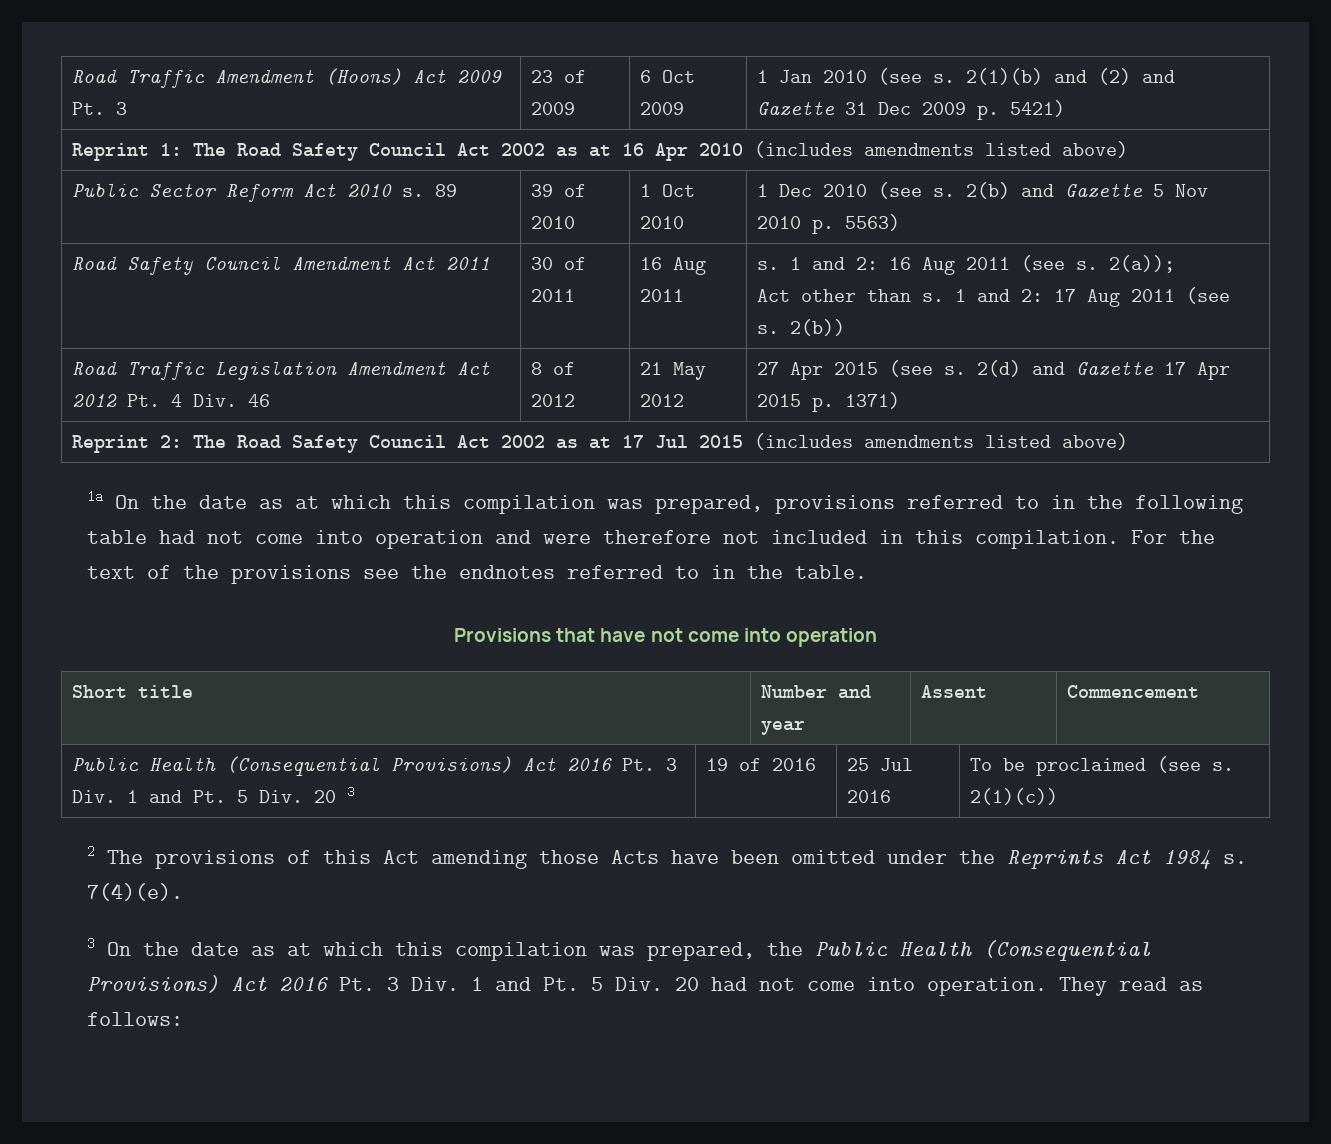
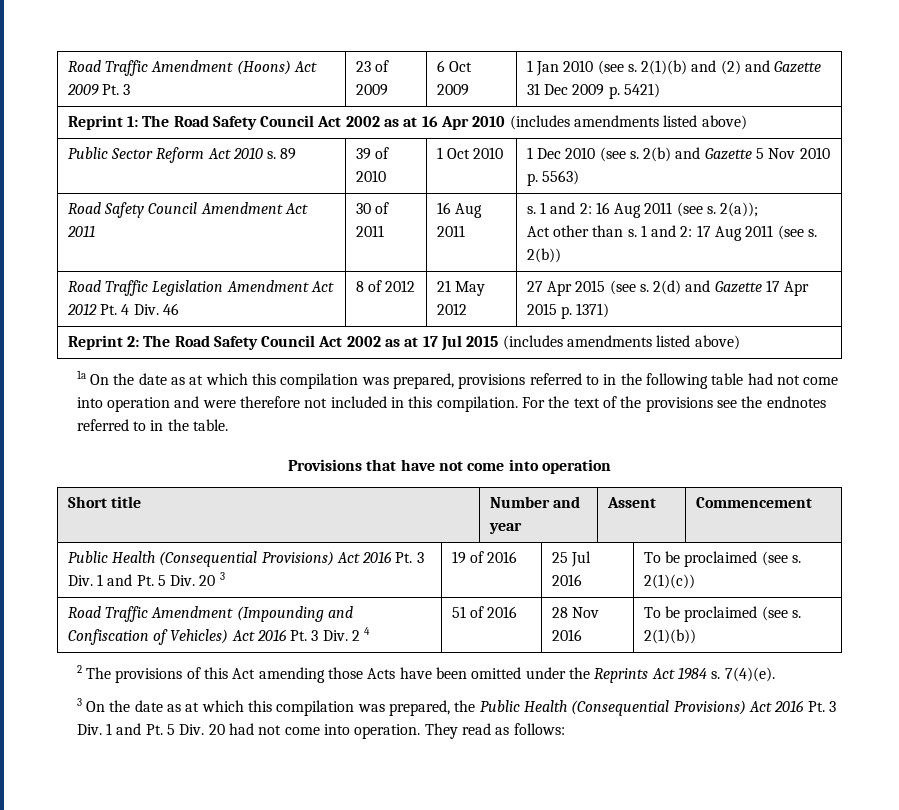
+ Road Traffic Amendment (Impounding and Confiscation of Vehicles) Act 2016 Pt. 3 Div. 2 4 | 51 of 2016 | 28 Nov 2016 | To be proclaimed (see s. 2(1)(b))

